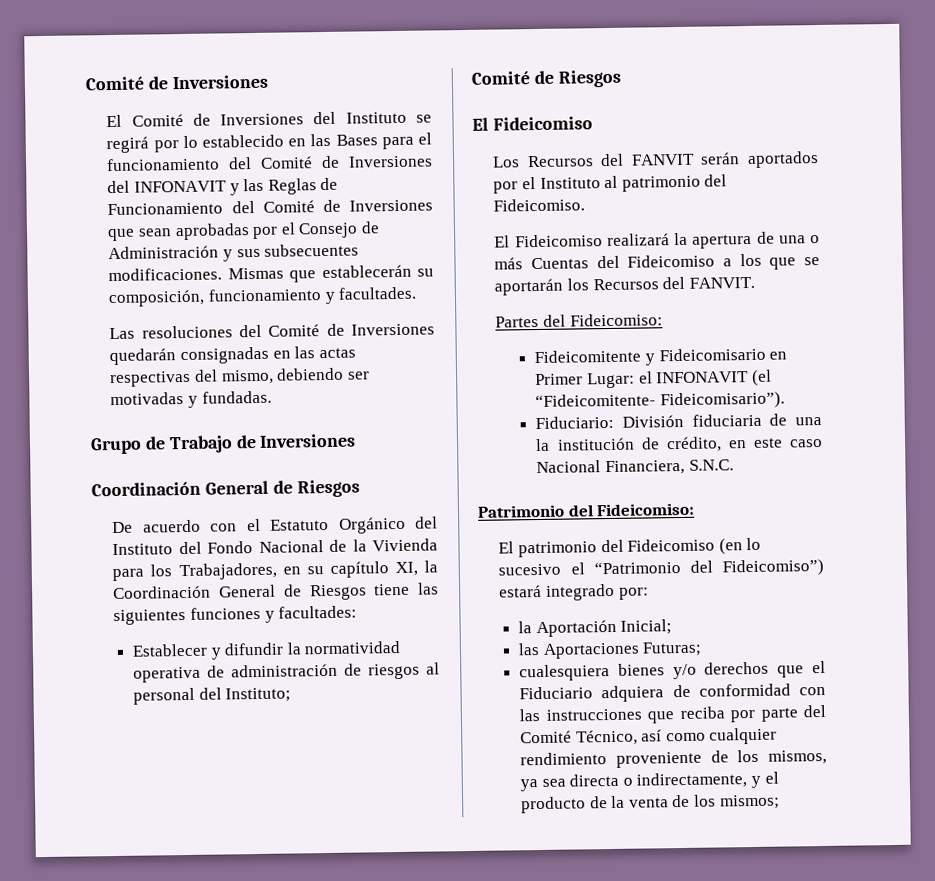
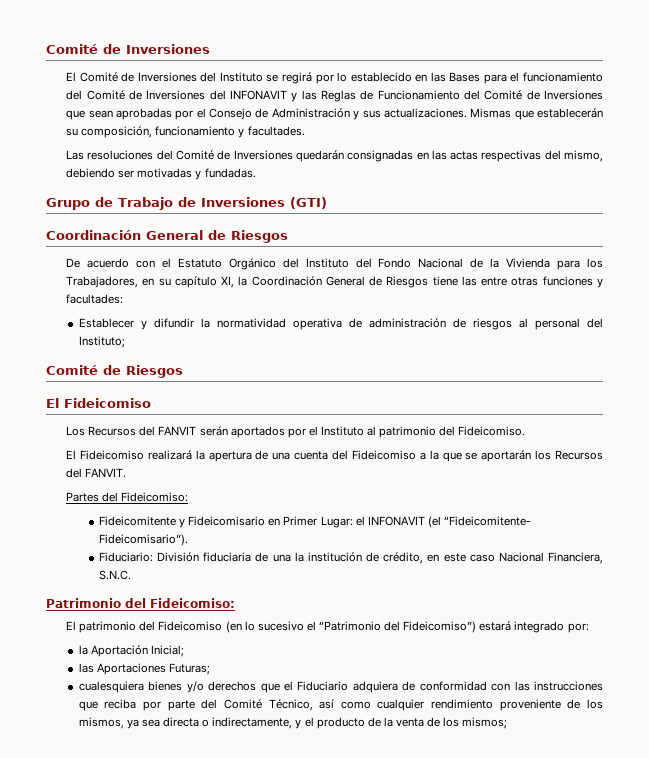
- El Comité de Inversiones del Instituto se regirá por lo establecido en las Bases para el funcionamiento del Comité de Inversiones del INFONAVIT y las Reglas de Funcionamiento del Comité de Inversiones que sean aprobadas por el Consejo de Administración y sus subsecuentes modificaciones.
+ El Comité de Inversiones del Instituto se regirá por lo establecido en las Bases para el funcionamiento del Comité de Inversiones del INFONAVIT y las Reglas de Funcionamiento del Comité de Inversiones que sean aprobadas por el Consejo de Administración y sus actualizaciones.
- Grupo de Trabajo de Inversiones
+ Grupo de Trabajo de Inversiones (GTI)
- De acuerdo con el Estatuto Orgánico del Instituto del Fondo Nacional de la Vivienda para los Trabajadores, en su capítulo XI, la Coordinación General de Riesgos tiene las siguientes funciones y facultades:
+ De acuerdo con el Estatuto Orgánico del Instituto del Fondo Nacional de la Vivienda para los Trabajadores, en su capítulo XI, la Coordinación General de Riesgos tiene las entre otras funciones y facultades:
- El Fideicomiso realizará la apertura de una o más Cuentas del Fideicomiso a los que se aportarán los Recursos del FANVIT.
+ El Fideicomiso realizará la apertura de una cuenta del Fideicomiso a la que se aportarán los Recursos del FANVIT.

